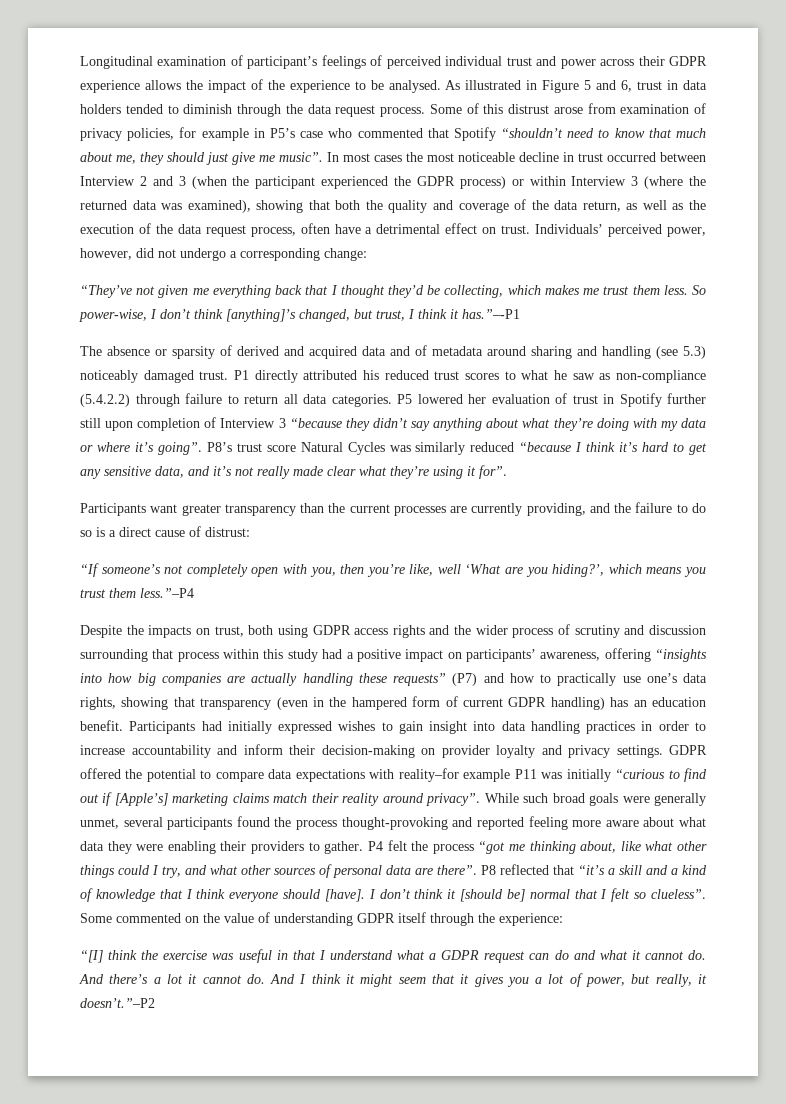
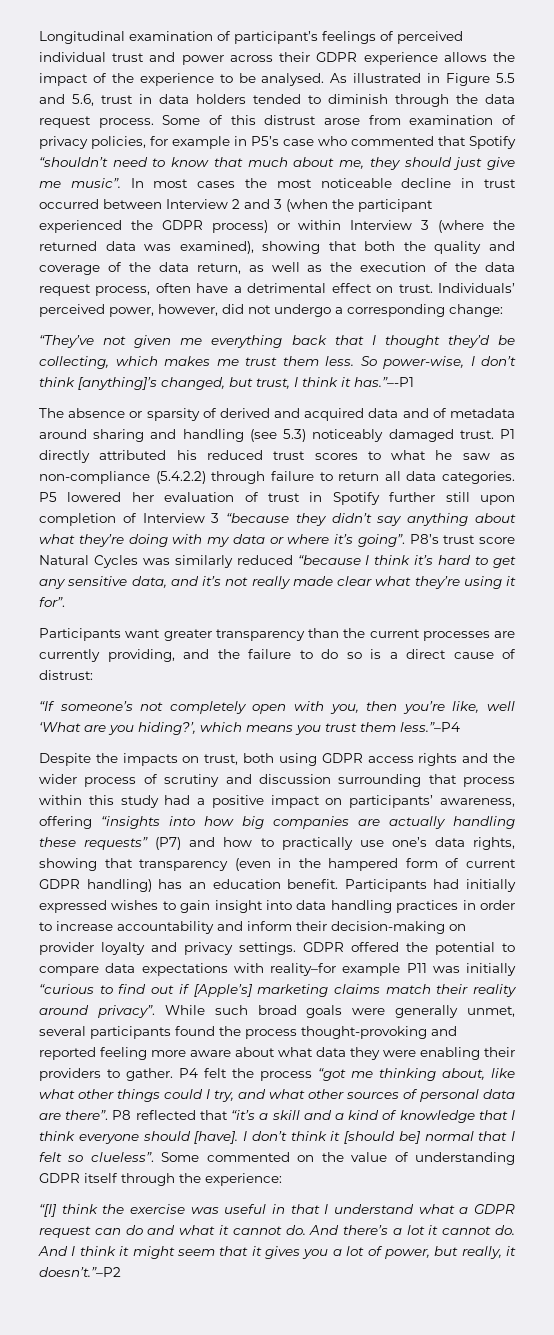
- As illustrated in Figure 5 and 6, trust in data holders tended to diminish through the data request process.
+ As illustrated in Figure 5.5 and 5.6, trust in data holders tended to diminish through the data request process.

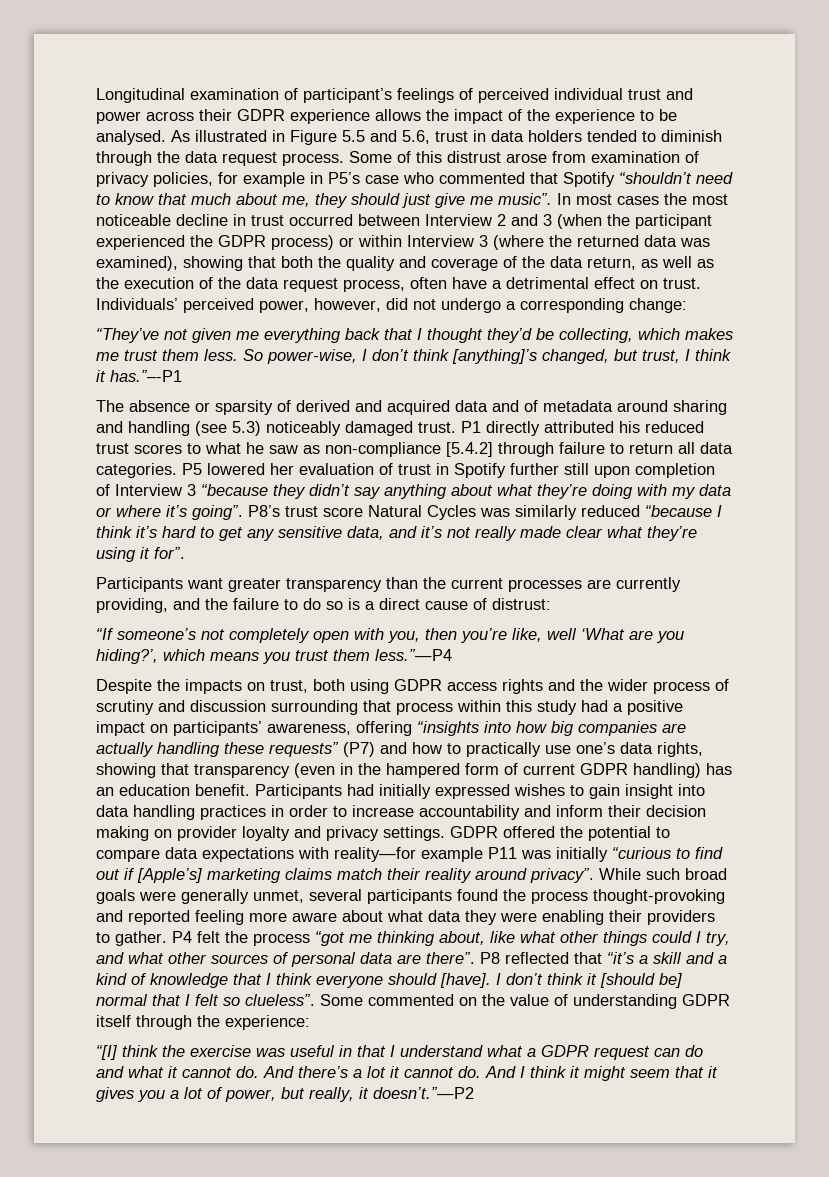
- P1 directly attributed his reduced trust scores to what he saw as non-compliance (5.4.2.2) through failure to return all data categories.
+ P1 directly attributed his reduced trust scores to what he saw as non-compliance [5.4.2] through failure to return all data categories.
- “If someone’s not completely open with you, then you’re like, well ‘What are you hiding?’, which means you trust them less.”–P4
+ “If someone’s not completely open with you, then you’re like, well ‘What are you hiding?’, which means you trust them less.”—P4
- Participants had initially expressed wishes to gain insight into data handling practices in order to increase accountability and inform their decision-making on provider loyalty and privacy settings.
+ Participants had initially expressed wishes to gain insight into data handling practices in order to increase accountability and inform their decision making on provider loyalty and privacy settings.
- GDPR offered the potential to compare data expectations with reality–for example P11 was initially “curious to find out if [Apple’s] marketing claims match their reality around privacy”.
+ GDPR offered the potential to compare data expectations with reality—for example P11 was initially “curious to find out if [Apple’s] marketing claims match their reality around privacy”.
- And I think it might seem that it gives you a lot of power, but really, it doesn’t.”–P2
+ And I think it might seem that it gives you a lot of power, but really, it doesn’t.”—P2

